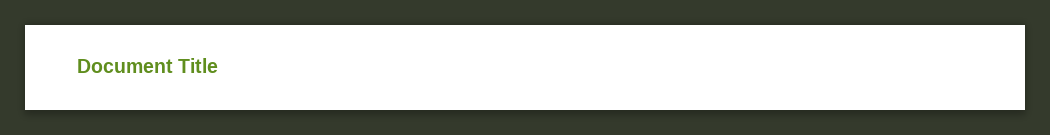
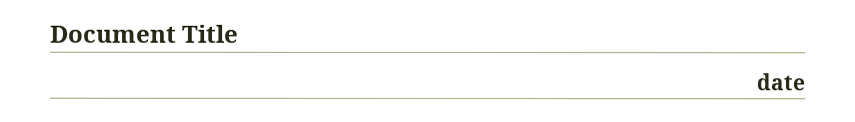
+ date

